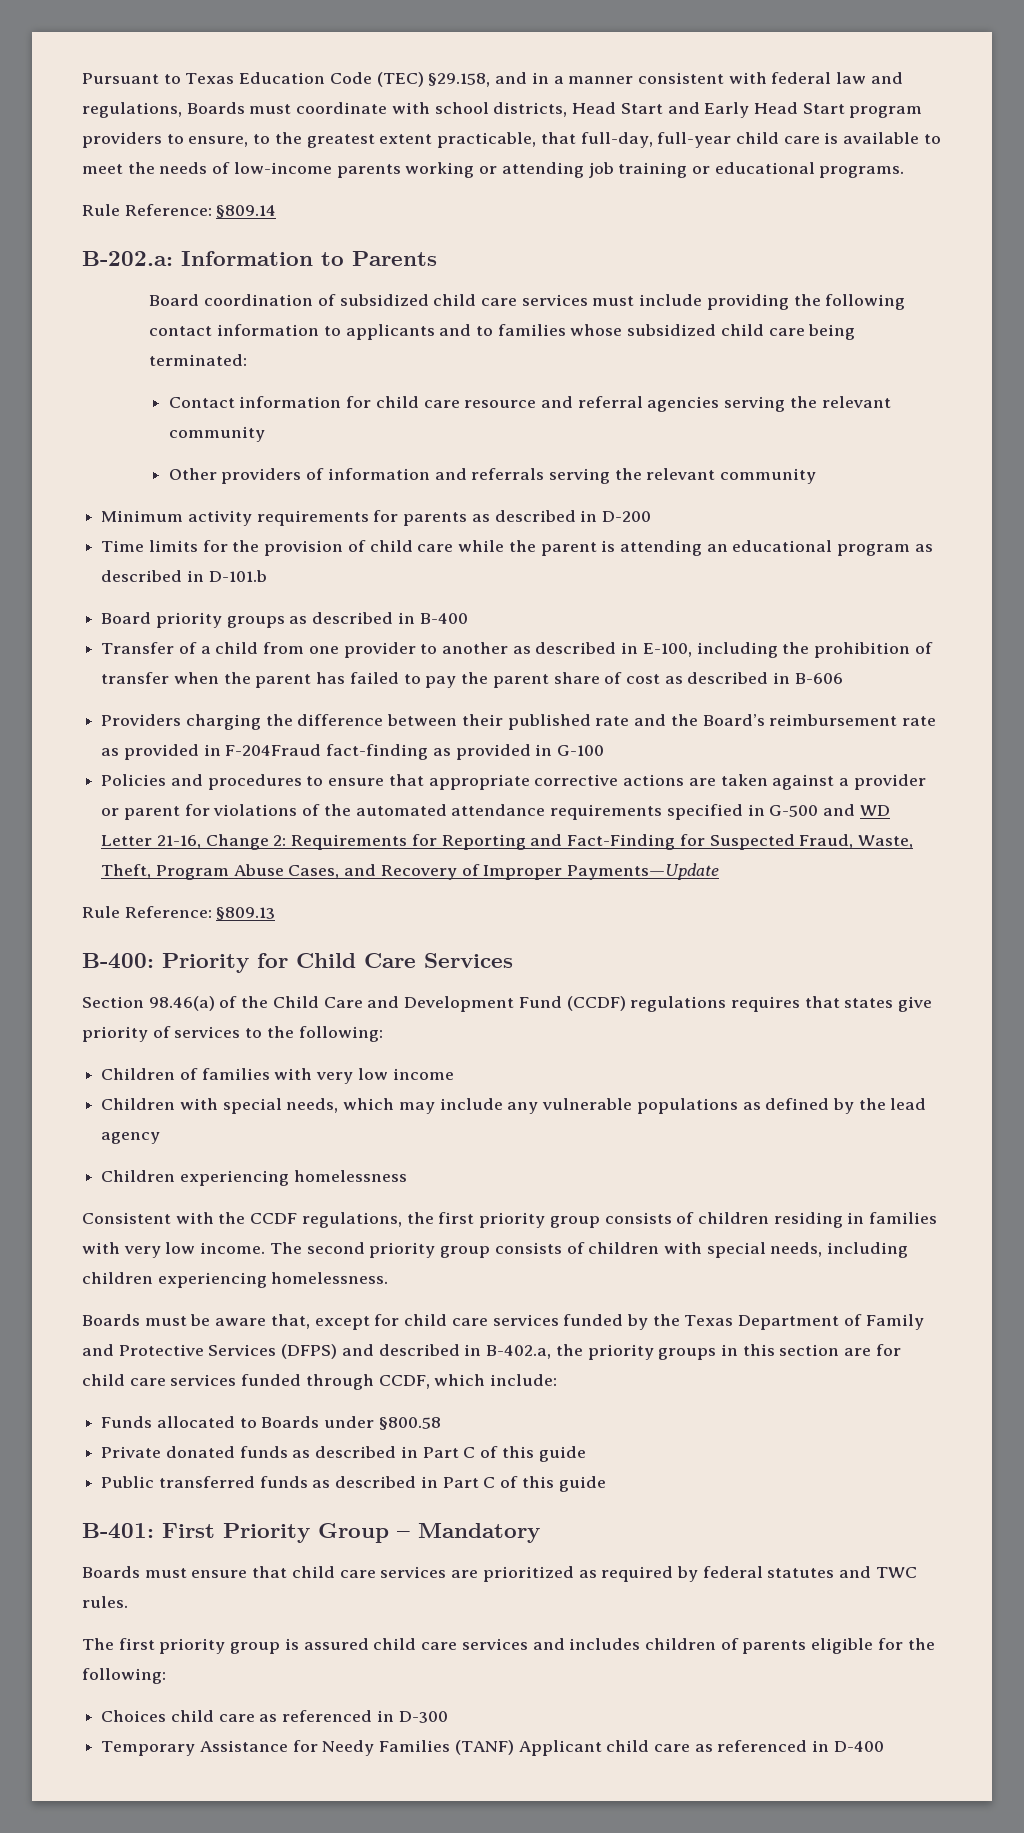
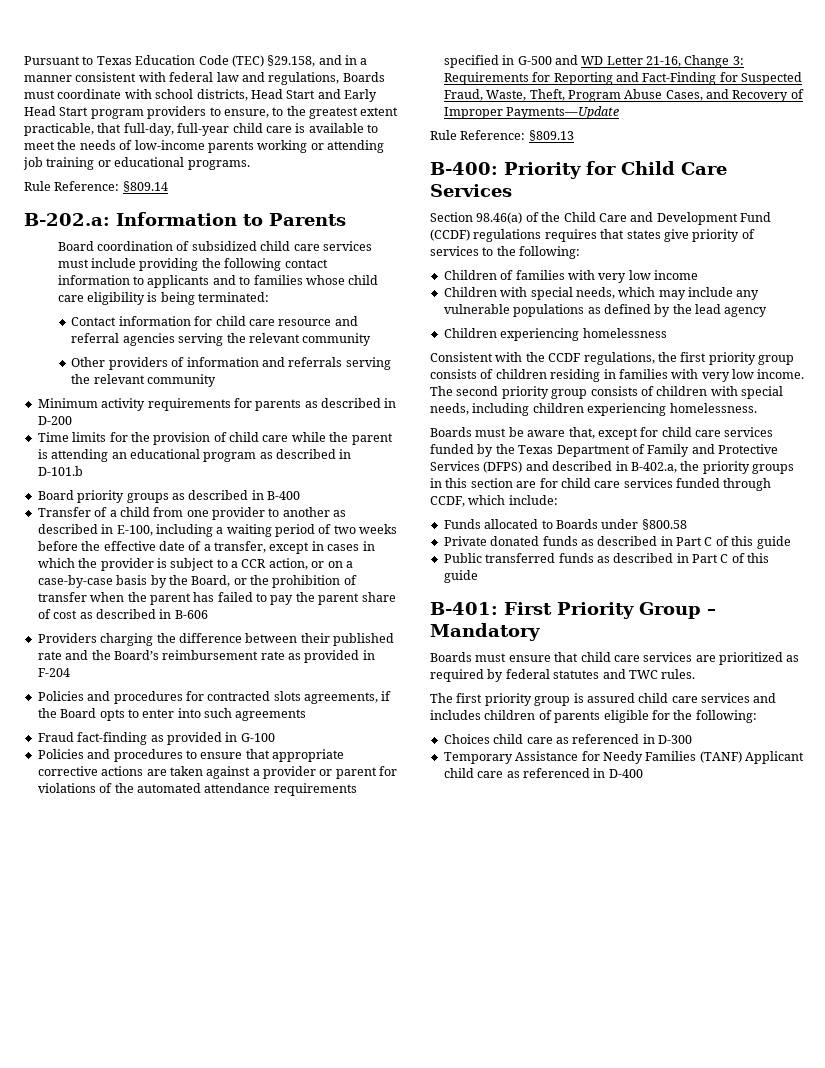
- Board coordination of subsidized child care services must include providing the following contact information to applicants and to families whose subsidized child care being terminated:
+ Board coordination of subsidized child care services must include providing the following contact information to applicants and to families whose child care eligibility is being terminated:
- Transfer of a child from one provider to another as described in E-100, including the prohibition of transfer when the parent has failed to pay the parent share of cost as described in B-606
+ Transfer of a child from one provider to another as described in E-100, including a waiting period of two weeks before the effective date of a transfer, except in cases in which the provider is subject to a CCR action, or on a case-by-case basis by the Board, or the prohibition of transfer when the parent has failed to pay the parent share of cost as described in B-606
- Providers charging the difference between their published rate and the Board’s reimbursement rate as provided in F-204Fraud fact-finding as provided in G-100
+ Providers charging the difference between their published rate and the Board’s reimbursement rate as provided in F-204
+ Policies and procedures for contracted slots agreements, if the Board opts to enter into such agreements
+ Fraud fact-finding as provided in G-100
- Policies and procedures to ensure that appropriate corrective actions are taken against a provider or parent for violations of the automated attendance requirements specified in G-500 and WD Letter 21-16, Change 2: Requirements for Reporting and Fact-Finding for Suspected Fraud, Waste, Theft, Program Abuse Cases, and Recovery of Improper Payments—Update
+ Policies and procedures to ensure that appropriate corrective actions are taken against a provider or parent for violations of the automated attendance requirements specified in G-500 and WD Letter 21-16, Change 3: Requirements for Reporting and Fact-Finding for Suspected Fraud, Waste, Theft, Program Abuse Cases, and Recovery of Improper Payments—Update

